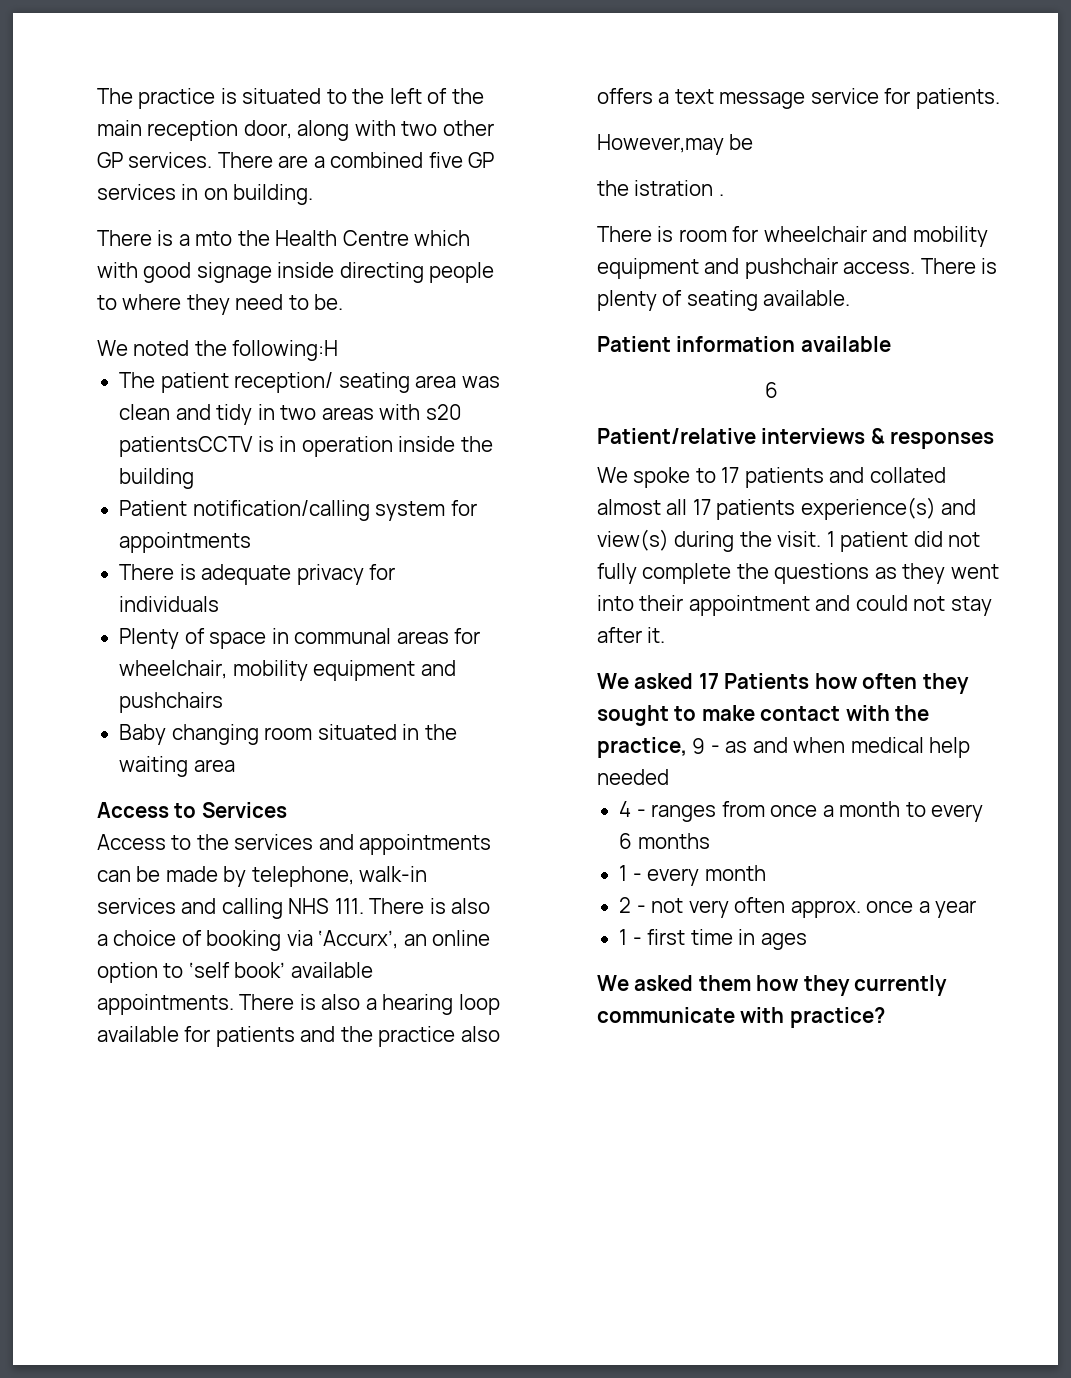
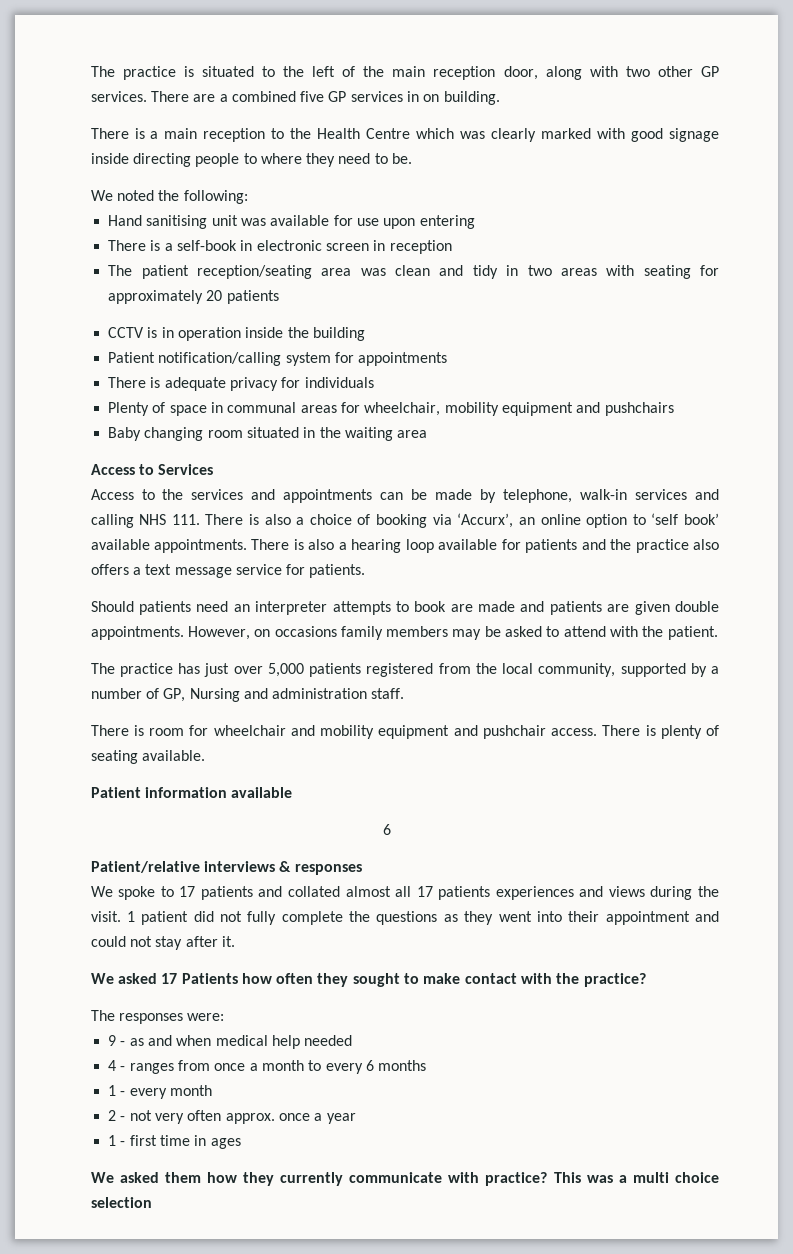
- There is a mto the Health Centre which with good signage inside directing people to where they need to be.
+ There is a main reception to the Health Centre which was clearly marked with good signage inside directing people to where they need to be.
- We noted the following:H
+ We noted the following:
+ Hand sanitising unit was available for use upon entering
+ There is a self-book in electronic screen in reception
- The patient reception/ seating area was clean and tidy in two areas with s20 patientsCCTV is in operation inside the building
+ The patient reception/seating area was clean and tidy in two areas with seating for approximately 20 patients
+ CCTV is in operation inside the building
- However,may be
- the istration .
+ Should patients need an interpreter attempts to book are made and patients are given double appointments. However, on occasions family members may be asked to attend with the patient.
+ The practice has just over 5,000 patients registered from the local community, supported by a number of GP, Nursing and administration staff.
- We spoke to 17 patients and collated almost all 17 patients experience(s) and view(s) during the visit.
+ We spoke to 17 patients and collated almost all 17 patients experiences and views during the visit.
- We asked 17 Patients how often they sought to make contact with the practice, 9 - as and when medical help needed
+ We asked 17 Patients how often they sought to make contact with the practice?
+ The responses were:
+ 9 - as and when medical help needed
+ This was a multi choice selection

